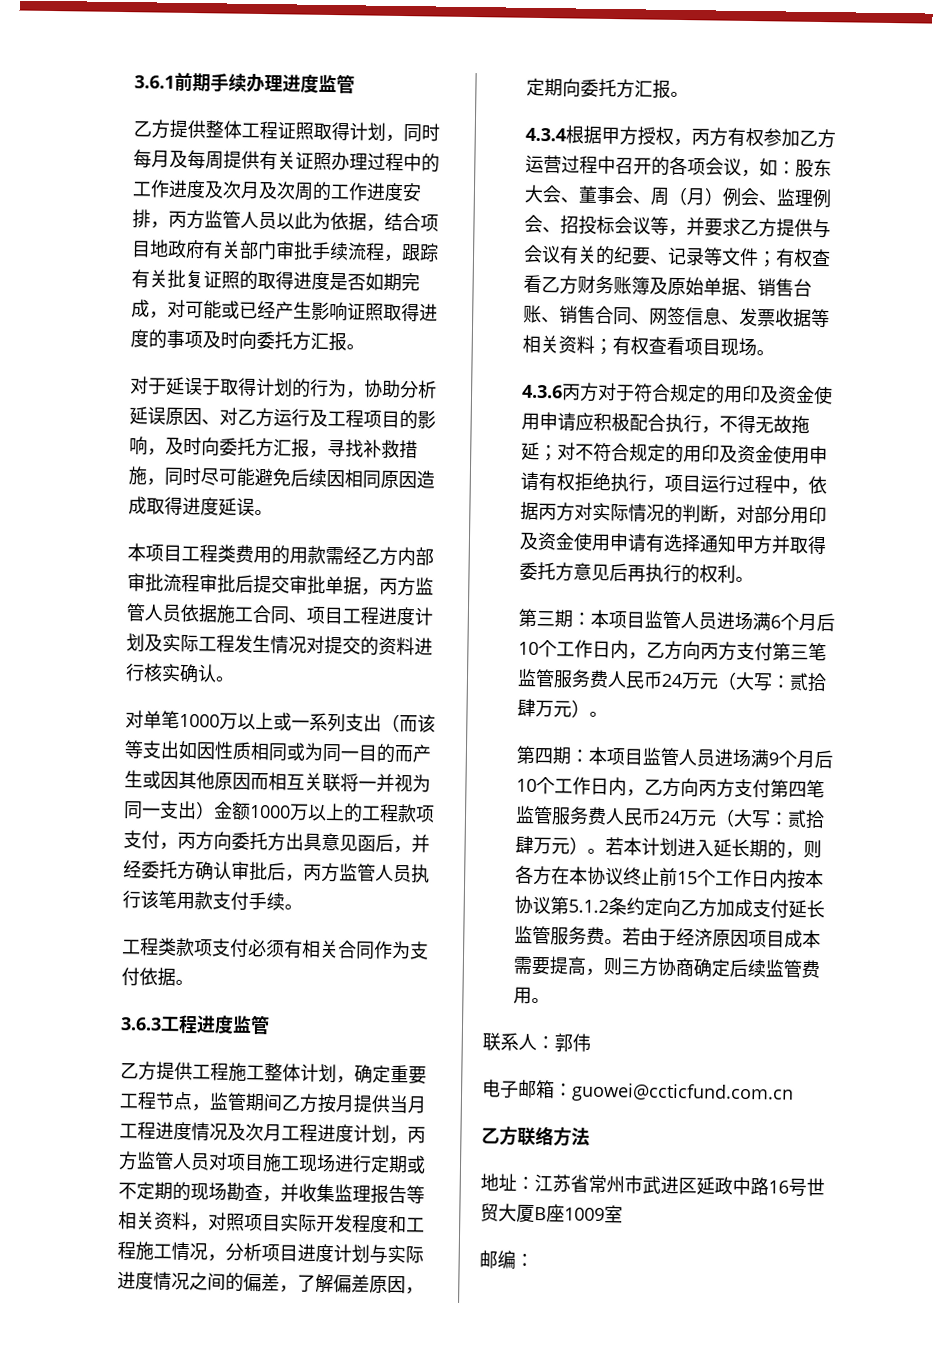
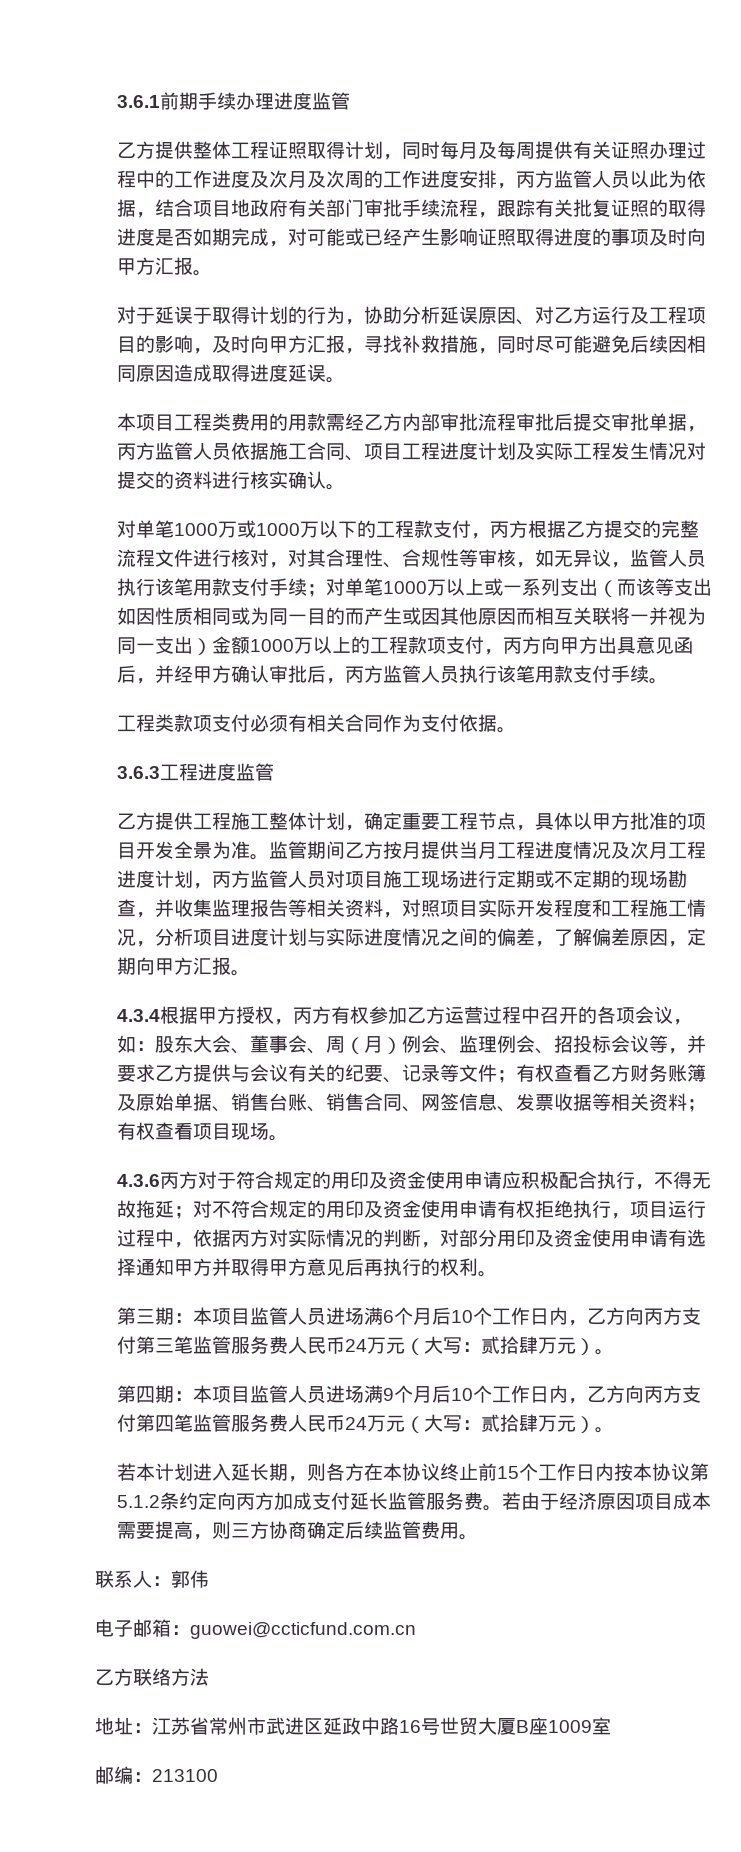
- 乙方提供整体工程证照取得计划，同时每月及每周提供有关证照办理过程中的工作进度及次月及次周的工作进度安排，丙方监管人员以此为依据，结合项目地政府有关部门审批手续流程，跟踪有关批复证照的取得进度是否如期完成，对可能或已经产生影响证照取得进度的事项及时向委托方汇报。
+ 乙方提供整体工程证照取得计划，同时每月及每周提供有关证照办理过程中的工作进度及次月及次周的工作进度安排，丙方监管人员以此为依据，结合项目地政府有关部门审批手续流程，跟踪有关批复证照的取得进度是否如期完成，对可能或已经产生影响证照取得进度的事项及时向甲方汇报。
- 对于延误于取得计划的行为，协助分析延误原因、对乙方运行及工程项目的影响，及时向委托方汇报，寻找补救措施，同时尽可能避免后续因相同原因造成取得进度延误。
+ 对于延误于取得计划的行为，协助分析延误原因、对乙方运行及工程项目的影响，及时向甲方汇报，寻找补救措施，同时尽可能避免后续因相同原因造成取得进度延误。
- 对单笔1000万以上或一系列支出（而该等支出如因性质相同或为同一目的而产生或因其他原因而相互关联将一并视为同一支出）金额1000万以上的工程款项支付，丙方向委托方出具意见函后，并经委托方确认审批后，丙方监管人员执行该笔用款支付手续。
+ 对单笔1000万或1000万以下的工程款支付，丙方根据乙方提交的完整流程文件进行核对，对其合理性、合规性等审核，如无异议，监管人员执行该笔用款支付手续；对单笔1000万以上或一系列支出（而该等支出如因性质相同或为同一目的而产生或因其他原因而相互关联将一并视为同一支出）金额1000万以上的工程款项支付，丙方向甲方出具意见函后，并经甲方确认审批后，丙方监管人员执行该笔用款支付手续。
- 乙方提供工程施工整体计划，确定重要工程节点，监管期间乙方按月提供当月工程进度情况及次月工程进度计划，丙方监管人员对项目施工现场进行定期或不定期的现场勘查，并收集监理报告等相关资料，对照项目实际开发程度和工程施工情况，分析项目进度计划与实际进度情况之间的偏差，了解偏差原因，定期向委托方汇报。
+ 乙方提供工程施工整体计划，确定重要工程节点，具体以甲方批准的项目开发全景为准。监管期间乙方按月提供当月工程进度情况及次月工程进度计划，丙方监管人员对项目施工现场进行定期或不定期的现场勘查，并收集监理报告等相关资料，对照项目实际开发程度和工程施工情况，分析项目进度计划与实际进度情况之间的偏差，了解偏差原因，定期向甲方汇报。
- 4.3.6丙方对于符合规定的用印及资金使用申请应积极配合执行，不得无故拖延；对不符合规定的用印及资金使用申请有权拒绝执行，项目运行过程中，依据丙方对实际情况的判断，对部分用印及资金使用申请有选择通知甲方并取得委托方意见后再执行的权利。
+ 4.3.6丙方对于符合规定的用印及资金使用申请应积极配合执行，不得无故拖延；对不符合规定的用印及资金使用申请有权拒绝执行，项目运行过程中，依据丙方对实际情况的判断，对部分用印及资金使用申请有选择通知甲方并取得甲方意见后再执行的权利。
- 第四期：本项目监管人员进场满9个月后10个工作日内，乙方向丙方支付第四笔监管服务费人民币24万元（大写：贰拾肆万元）。若本计划进入延长期的，则各方在本协议终止前15个工作日内按本协议第5.1.2条约定向乙方加成支付延长监管服务费。
+ 第四期：本项目监管人员进场满9个月后10个工作日内，乙方向丙方支付第四笔监管服务费人民币24万元（大写：贰拾肆万元）。
+ 若本计划进入延长期，则各方在本协议终止前15个工作日内按本协议第5.1.2条约定向丙方加成支付延长监管服务费。
- 邮编：
+ 邮编：213100

